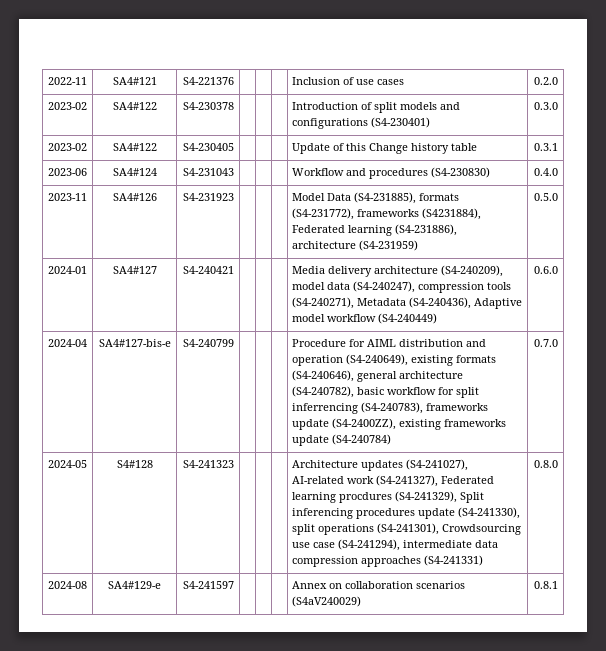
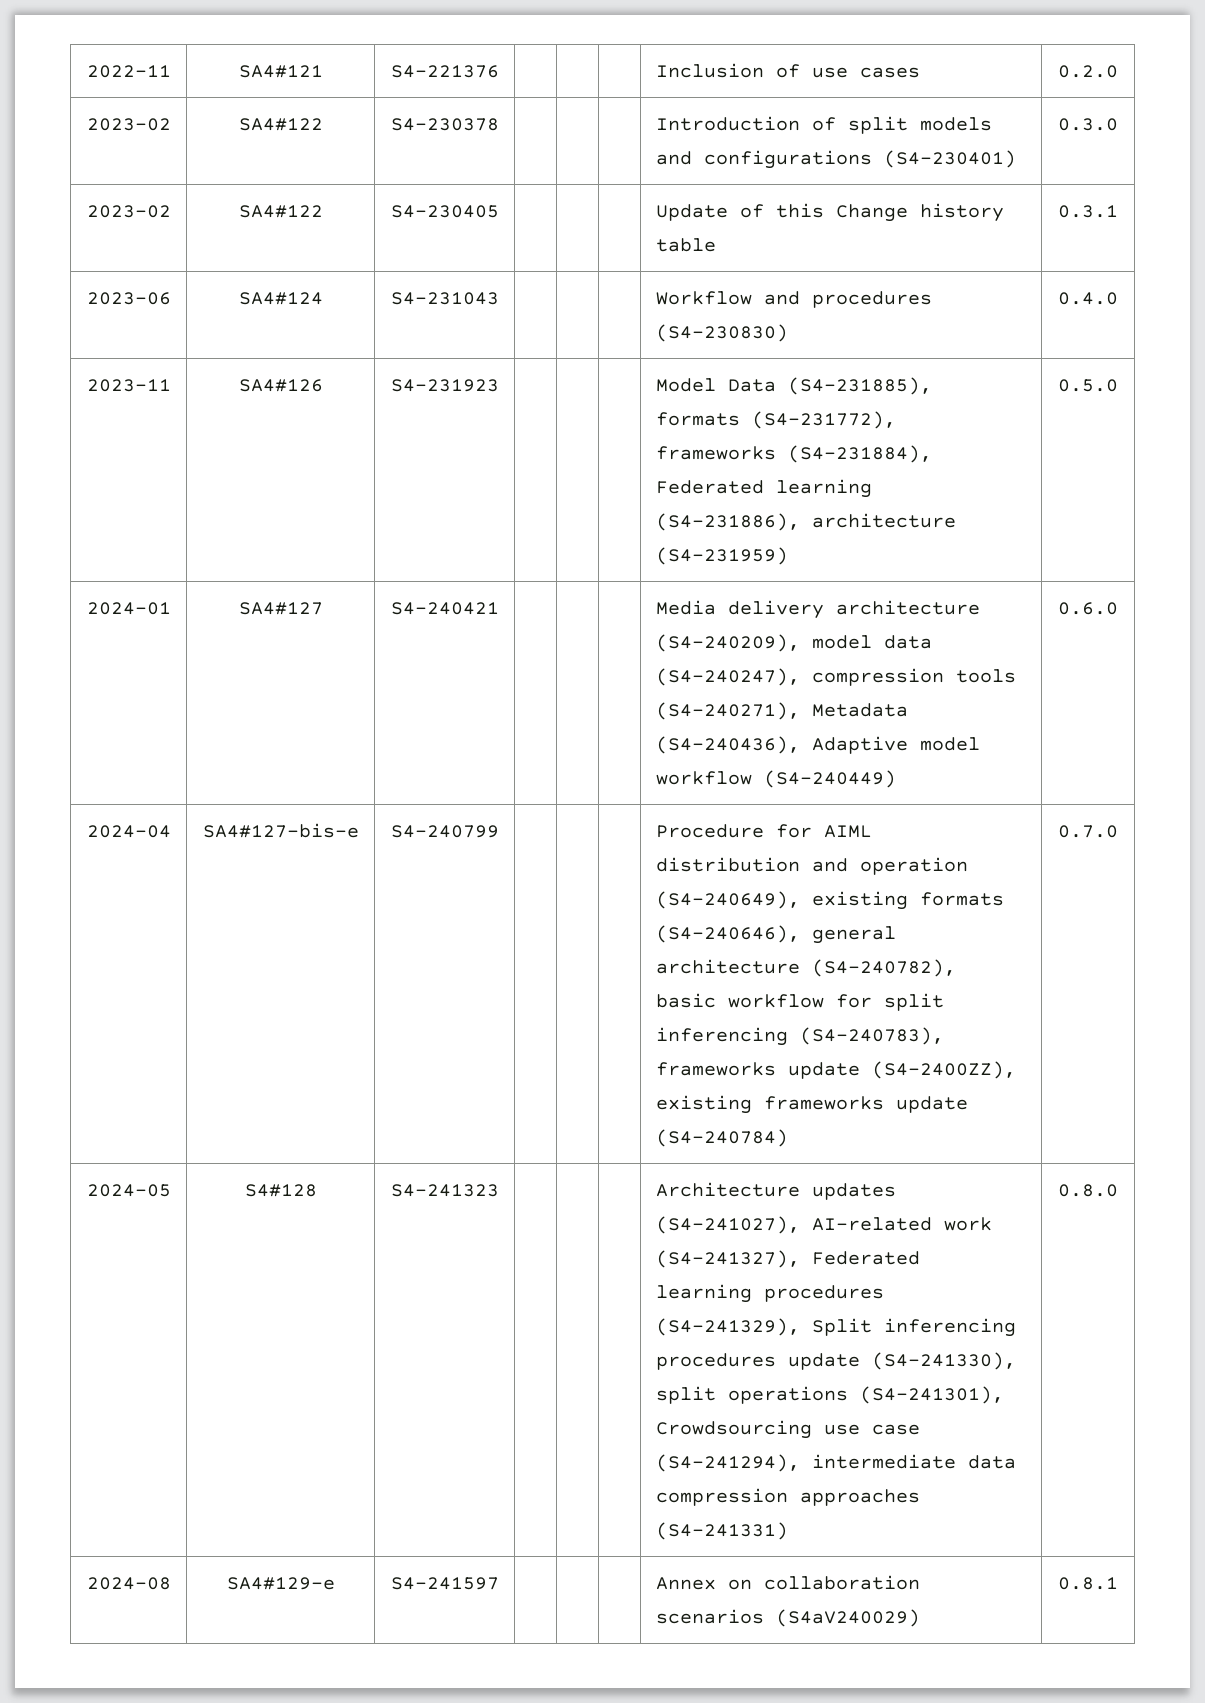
- 2023-11 | SA4#126 | S4-231923 | | | | Model Data (S4-231885), formats (S4-231772), frameworks (S4231884), Federated learning (S4-231886), architecture (S4-231959) | 0.5.0
+ 2023-11 | SA4#126 | S4-231923 | | | | Model Data (S4-231885), formats (S4-231772), frameworks (S4-231884), Federated learning (S4-231886), architecture (S4-231959) | 0.5.0
- 2024-04 | SA4#127-bis-e | S4-240799 | | | | Procedure for AIML distribution and operation (S4-240649), existing formats (S4-240646), general architecture (S4-240782), basic workflow for split inferrencing (S4-240783), frameworks update (S4-2400ZZ), existing frameworks update (S4-240784) | 0.7.0
+ 2024-04 | SA4#127-bis-e | S4-240799 | | | | Procedure for AIML distribution and operation (S4-240649), existing formats (S4-240646), general architecture (S4-240782), basic workflow for split inferencing (S4-240783), frameworks update (S4-2400ZZ), existing frameworks update (S4-240784) | 0.7.0
- 2024-05 | S4#128 | S4-241323 | | | | Architecture updates (S4-241027), AI-related work (S4-241327), Federated learning procdures (S4-241329), Split inferencing procedures update (S4-241330), split operations (S4-241301), Crowdsourcing use case (S4-241294), intermediate data compression approaches (S4-241331) | 0.8.0
+ 2024-05 | S4#128 | S4-241323 | | | | Architecture updates (S4-241027), AI-related work (S4-241327), Federated learning procedures (S4-241329), Split inferencing procedures update (S4-241330), split operations (S4-241301), Crowdsourcing use case (S4-241294), intermediate data compression approaches (S4-241331) | 0.8.0

